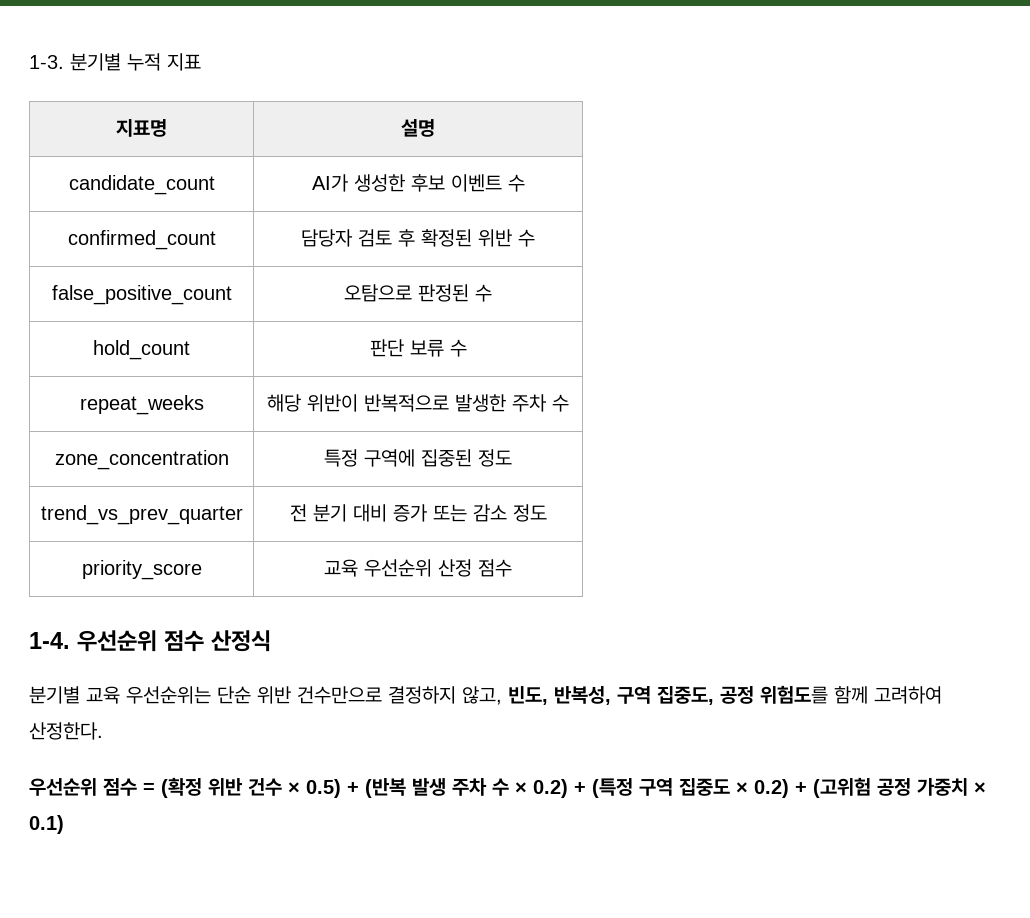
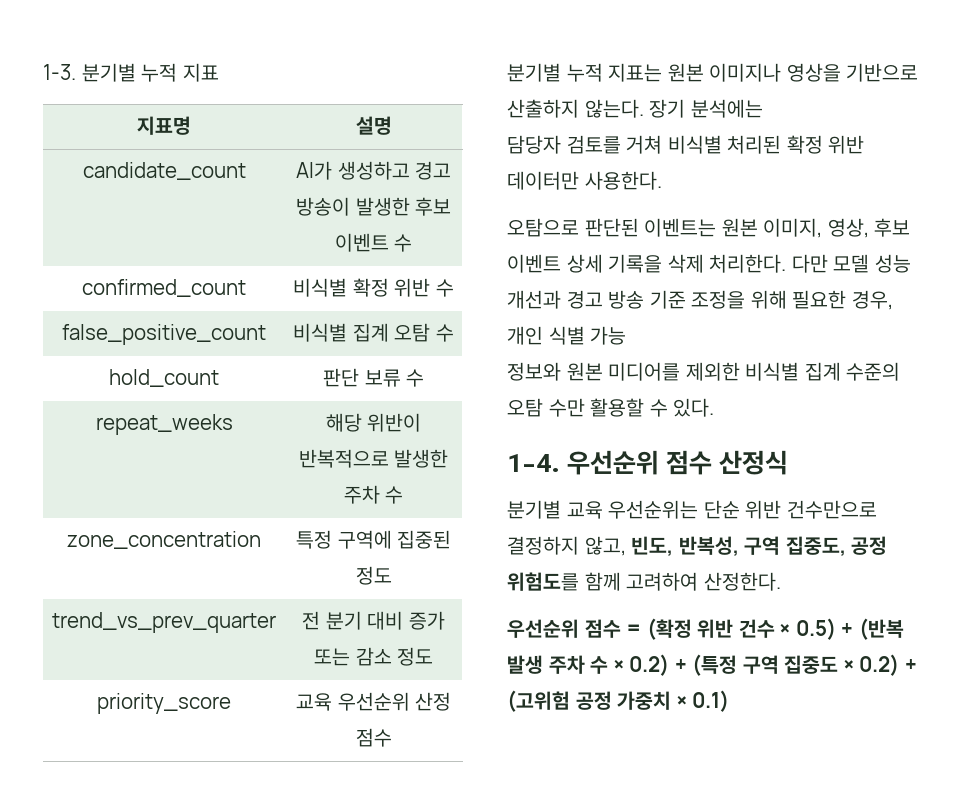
- candidate_count | AI가 생성한 후보 이벤트 수
+ candidate_count | AI가 생성하고 경고 방송이 발생한 후보 이벤트 수
- confirmed_count | 담당자 검토 후 확정된 위반 수
+ confirmed_count | 비식별 확정 위반 수
- false_positive_count | 오탐으로 판정된 수
+ false_positive_count | 비식별 집계 오탐 수
+ 분기별 누적 지표는 원본 이미지나 영상을 기반으로 산출하지 않는다. 장기 분석에는
+ 담당자 검토를 거쳐 비식별 처리된 확정 위반 데이터만 사용한다.
+ 오탐으로 판단된 이벤트는 원본 이미지, 영상, 후보 이벤트 상세 기록을 삭제 처리한다. 다만 모델 성능 개선과 경고 방송 기준 조정을 위해 필요한 경우, 개인 식별 가능
+ 정보와 원본 미디어를 제외한 비식별 집계 수준의 오탐 수만 활용할 수 있다.

